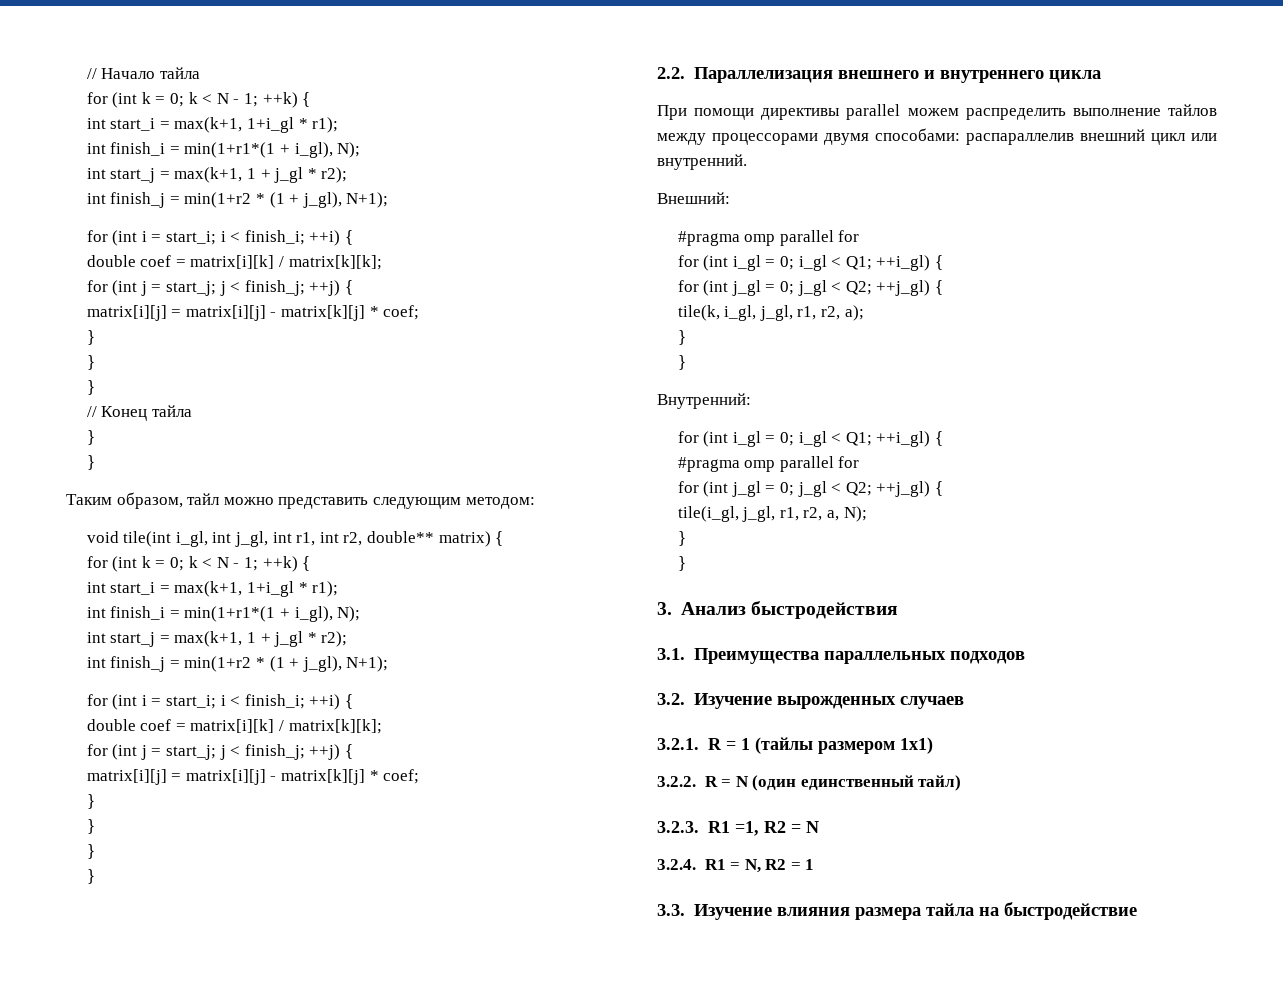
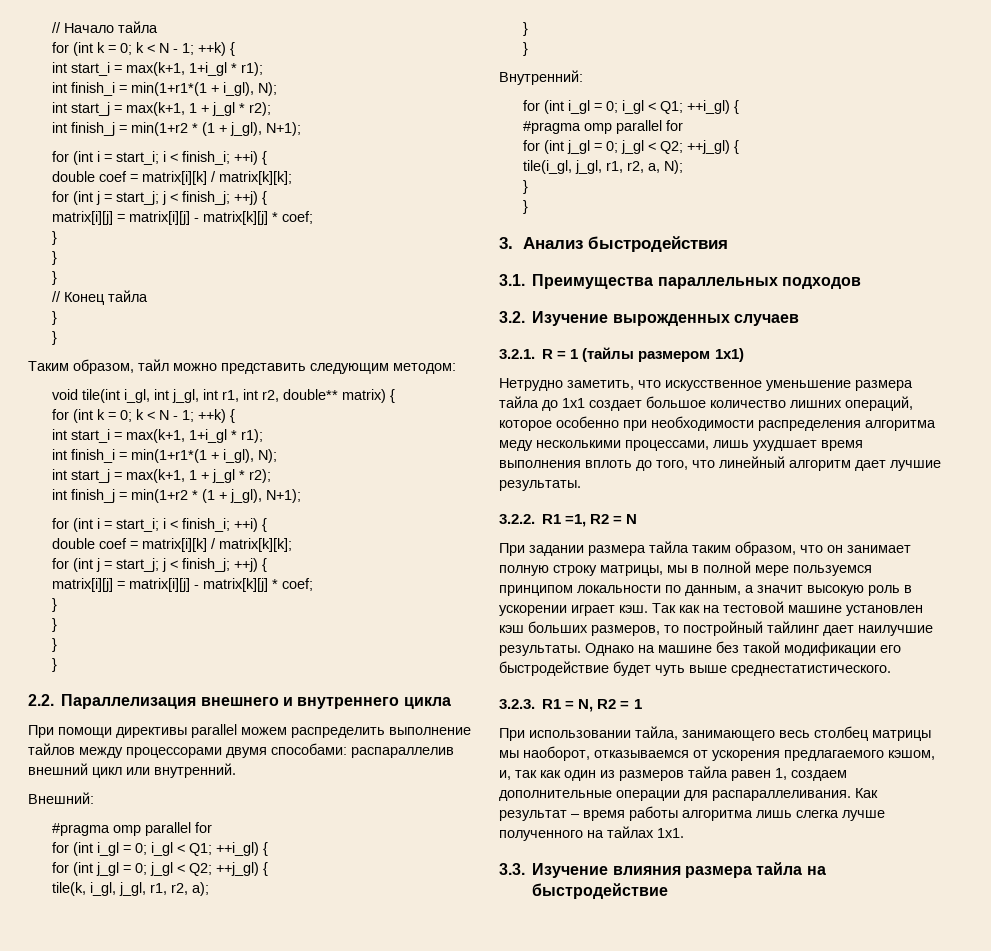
- 3.2.2. R = N (один единственный тайл)
- 3.2.3. R1 =1, R2 = N
+ Нетрудно заметить, что искусственное уменьшение размера тайла до 1х1 создает большое количество лишних операций, которое особенно при необходимости распределения алгоритма меду несколькими процессами, лишь ухудшает время выполнения вплоть до того, что линейный алгоритм дает лучшие результаты.
+ 3.2.2. R1 =1, R2 = N
- 3.2.4. R1 = N, R2 = 1
+ При задании размера тайла таким образом, что он занимает полную строку матрицы, мы в полной мере пользуемся принципом локальности по данным, а значит высокую роль в ускорении играет кэш. Так как на тестовой машине установлен кэш больших размеров, то постройный тайлинг дает наилучшие результаты. Однако на машине без такой модификации его быстродействие будет чуть выше среднестатистического.
+ 3.2.3. R1 = N, R2 = 1
+ При использовании тайла, занимающего весь столбец матрицы мы наоборот, отказываемся от ускорения предлагаемого кэшом, и, так как один из размеров тайла равен 1, создаем дополнительные операции для распараллеливания. Как результат – время работы алгоритма лишь слегка лучше полученного на тайлах 1х1.

